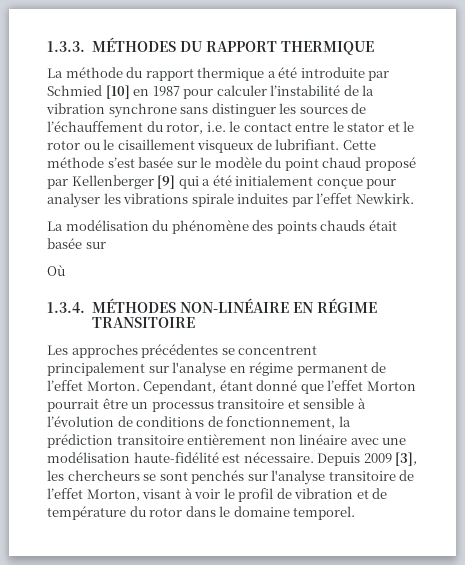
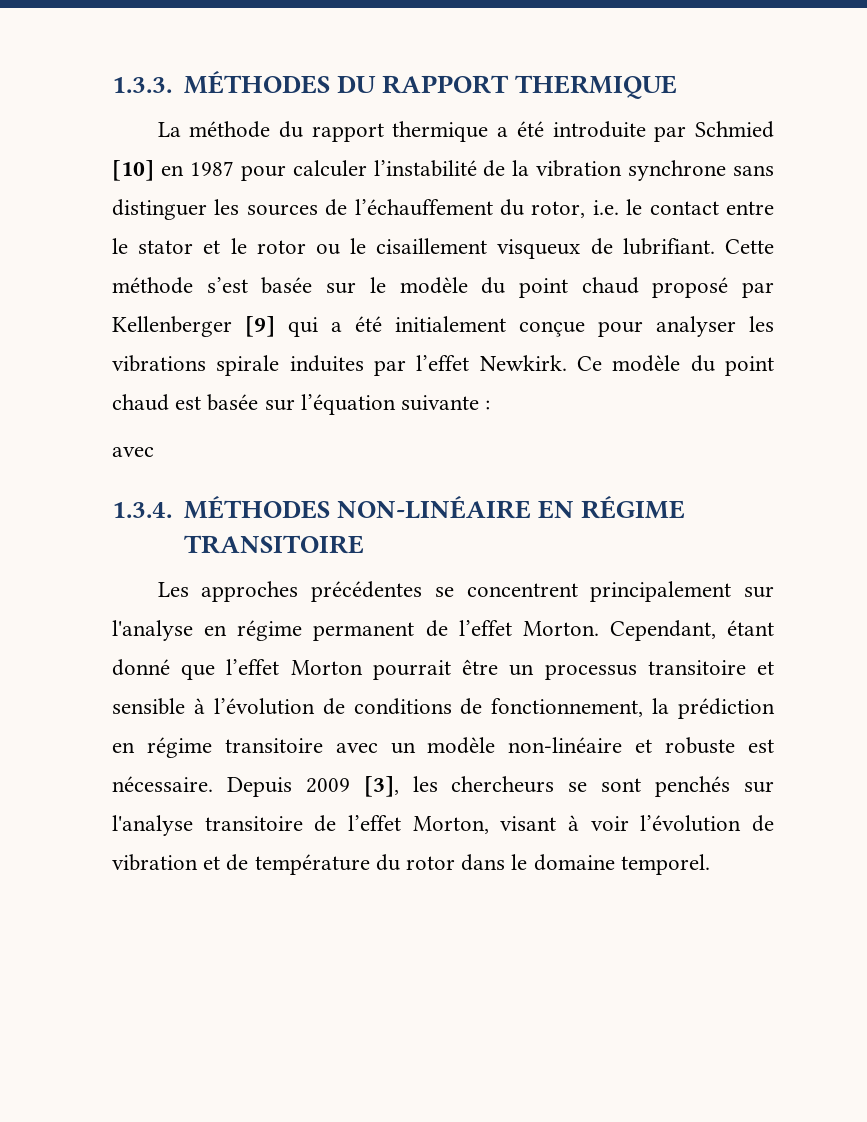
- Cette méthode s’est basée sur le modèle du point chaud proposé par Kellenberger [9] qui a été initialement conçue pour analyser les vibrations spirale induites par l’effet Newkirk.
- La modélisation du phénomène des points chauds était basée sur
- Où
+ Cette méthode s’est basée sur le modèle du point chaud proposé par Kellenberger [9] qui a été initialement conçue pour analyser les vibrations spirale induites par l’effet Newkirk. Ce modèle du point chaud est basée sur l’équation suivante :
+ avec
- Cependant, étant donné que l’effet Morton pourrait être un processus transitoire et sensible à l’évolution de conditions de fonctionnement, la prédiction transitoire entièrement non linéaire avec une modélisation haute-fidélité est nécessaire.
+ Cependant, étant donné que l’effet Morton pourrait être un processus transitoire et sensible à l’évolution de conditions de fonctionnement, la prédiction en régime transitoire avec un modèle non-linéaire et robuste est nécessaire.
- Depuis 2009 [3], les chercheurs se sont penchés sur l'analyse transitoire de l’effet Morton, visant à voir le profil de vibration et de température du rotor dans le domaine temporel.
+ Depuis 2009 [3], les chercheurs se sont penchés sur l'analyse transitoire de l’effet Morton, visant à voir l’évolution de vibration et de température du rotor dans le domaine temporel.

